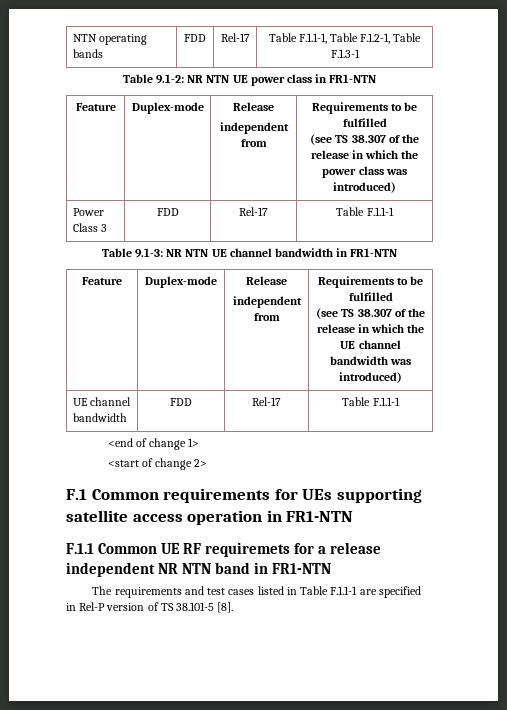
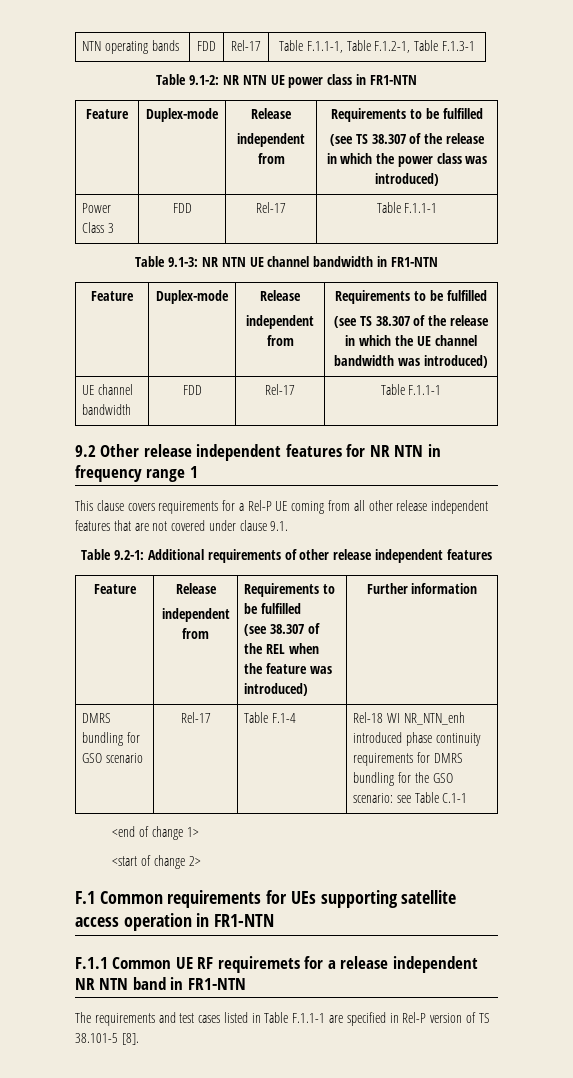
+ 9.2 Other release independent features for NR NTN in frequency range 1
+ This clause covers requirements for a Rel-P UE coming from all other release independent features that are not covered under clause 9.1.
+ Table 9.2-1: Additional requirements of other release independent features
+ Feature | Release
+ independent from | Requirements to be fulfilled
+ (see 38.307 of the REL when the feature was introduced) | Further information
+ DMRS bundling for GSO scenario | Rel-17 | Table F.1-4 | Rel-18 WI NR_NTN_enh introduced phase continuity requirements for DMRS bundling for the GSO scenario: see Table C.1-1

